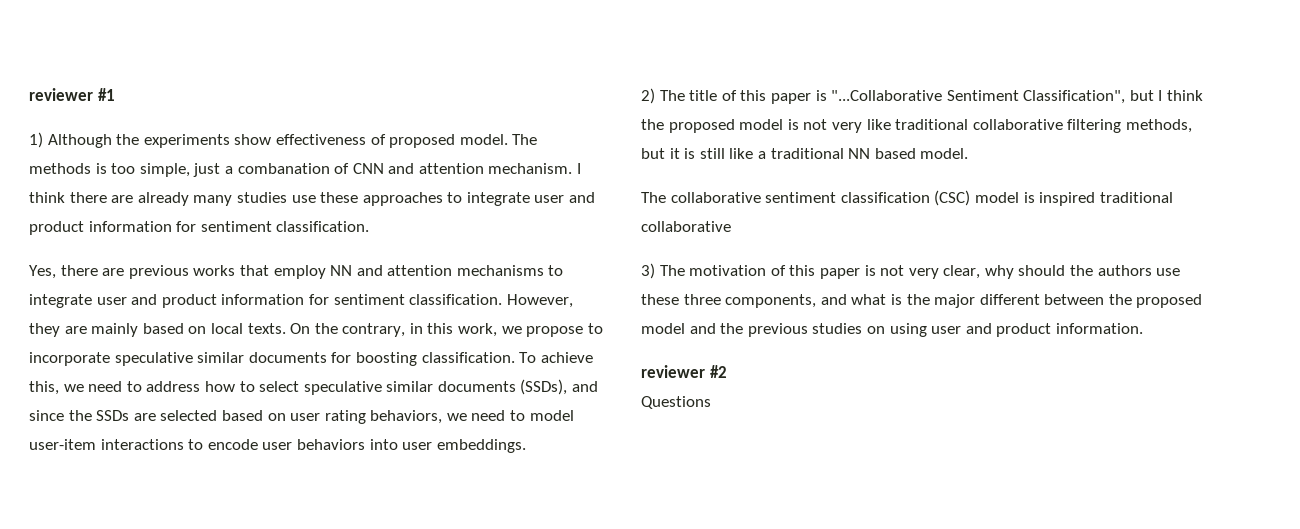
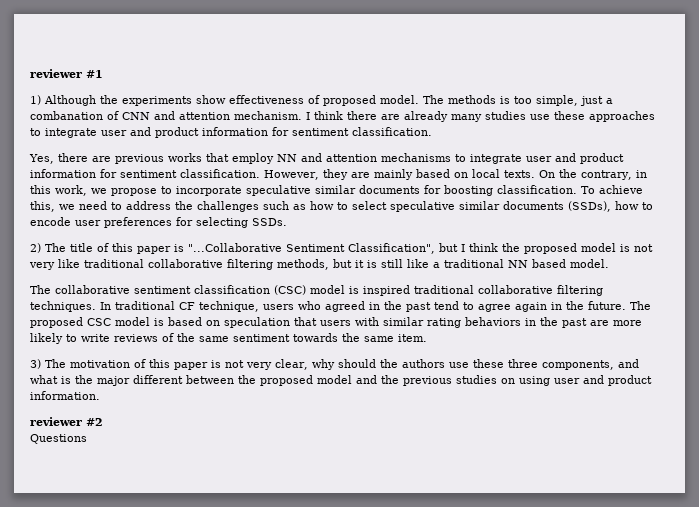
- To achieve this, we need to address how to select speculative similar documents (SSDs), and since the SSDs are selected based on user rating behaviors, we need to model user-item interactions to encode user behaviors into user embeddings.
+ To achieve this, we need to address the challenges such as how to select speculative similar documents (SSDs), how to encode user preferences for selecting SSDs.
- The collaborative sentiment classification (CSC) model is inspired traditional collaborative
+ The collaborative sentiment classification (CSC) model is inspired traditional collaborative filtering techniques. In traditional CF technique, users who agreed in the past tend to agree again in the future. The proposed CSC model is based on speculation that users with similar rating behaviors in the past are more likely to write reviews of the same sentiment towards the same item.

